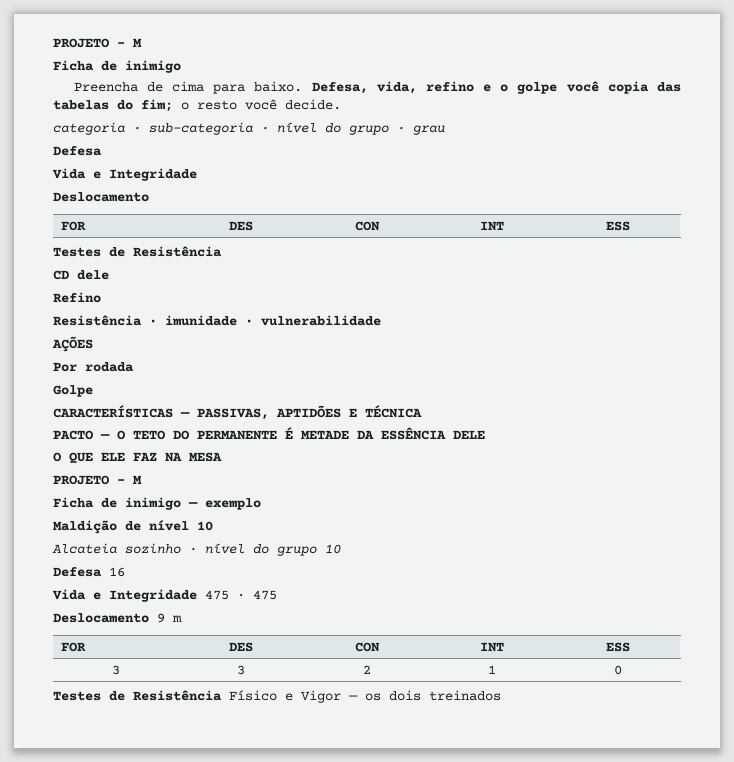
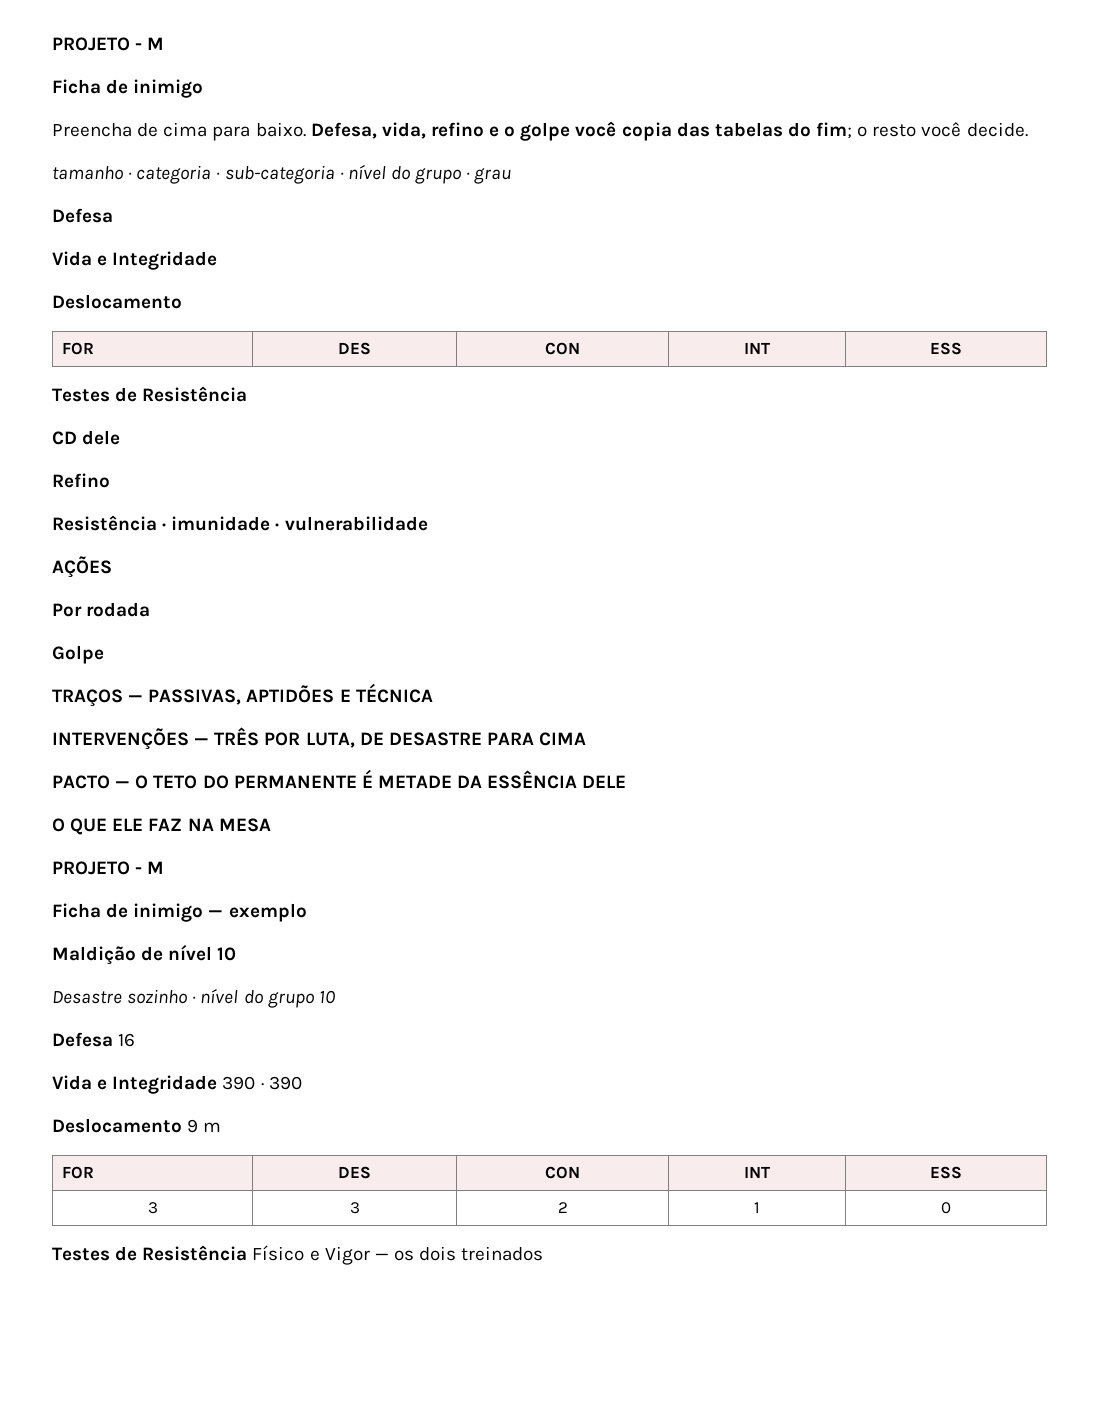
- categoria · sub-categoria · nível do grupo · grau
+ tamanho · categoria · sub-categoria · nível do grupo · grau
- CARACTERÍSTICAS — PASSIVAS, APTIDÕES E TÉCNICA
+ TRAÇOS — PASSIVAS, APTIDÕES E TÉCNICA
+ INTERVENÇÕES — TRÊS POR LUTA, DE DESASTRE PARA CIMA
- Alcateia sozinho · nível do grupo 10
+ Desastre sozinho · nível do grupo 10
- Vida e Integridade 475 · 475
+ Vida e Integridade 390 · 390

